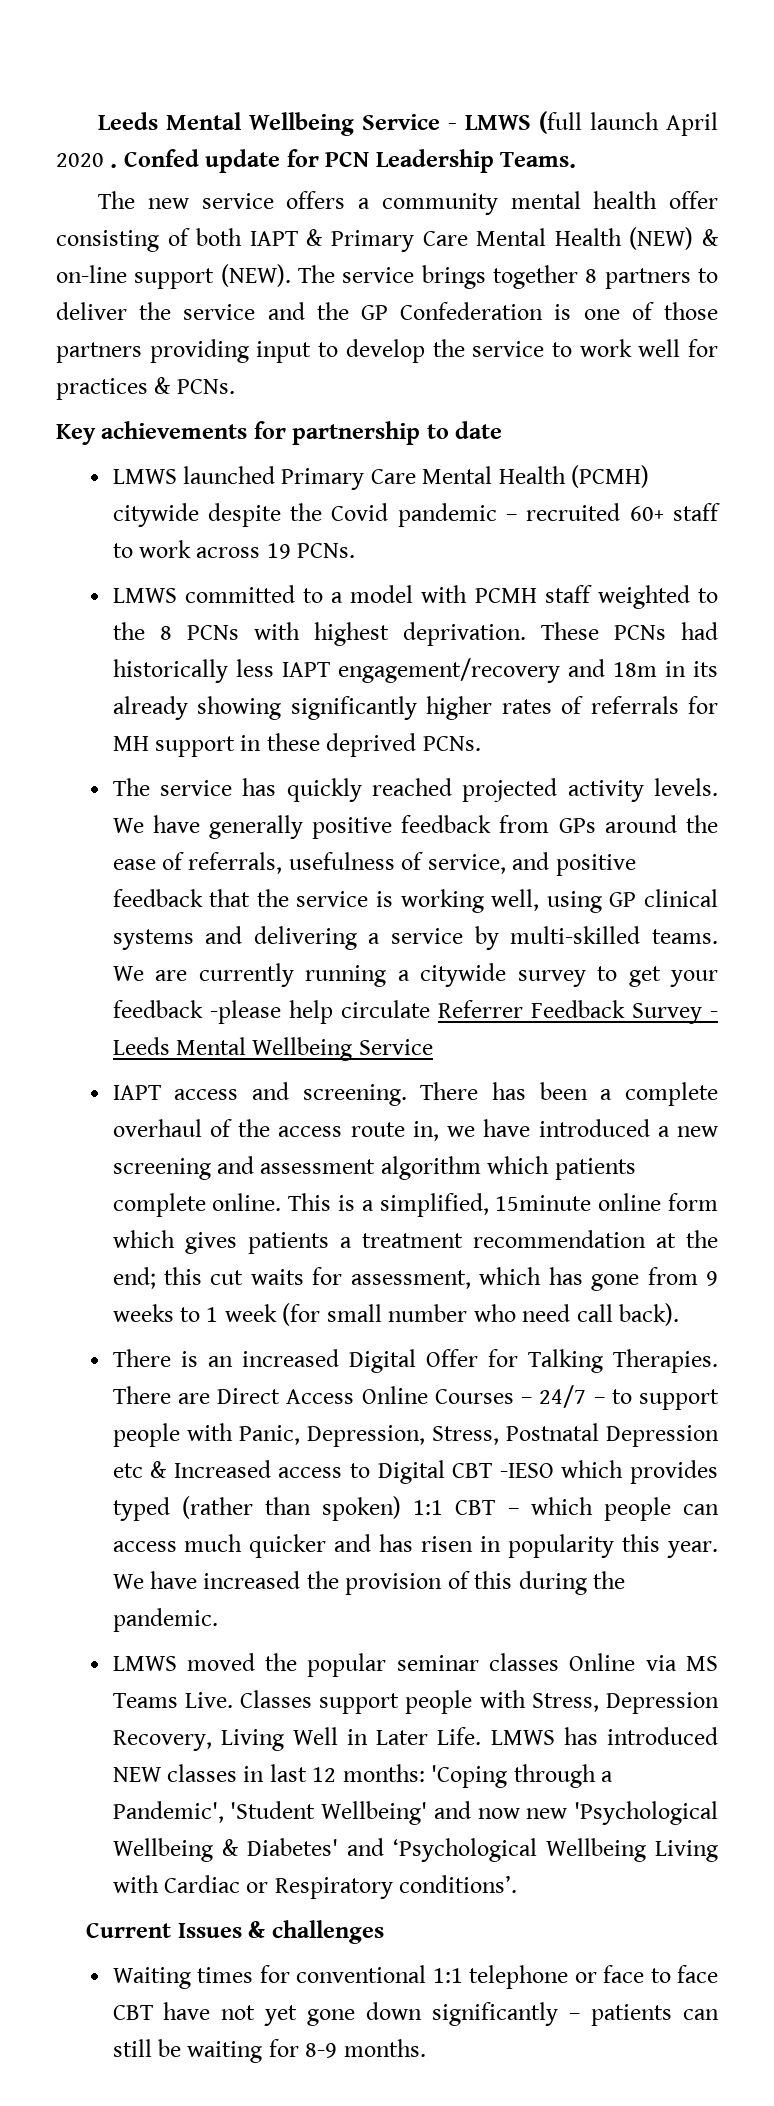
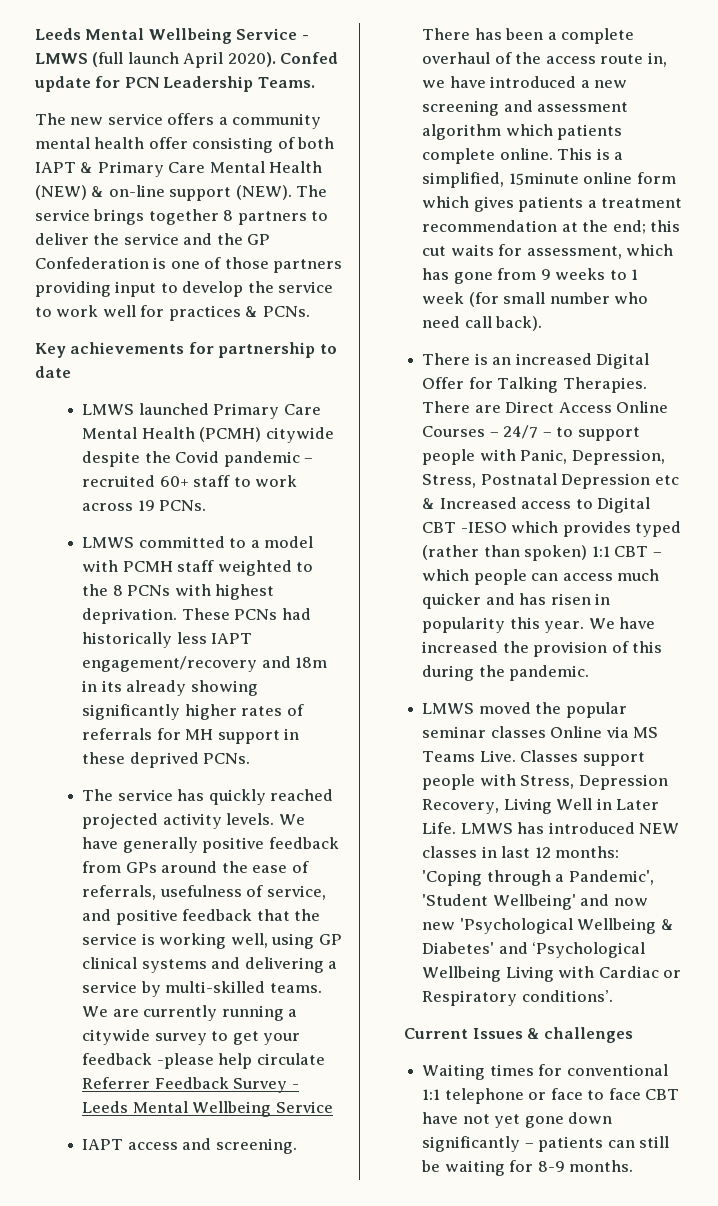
- Leeds Mental Wellbeing Service - LMWS (full launch April 2020 .
+ Leeds Mental Wellbeing Service - LMWS (full launch April 2020).

